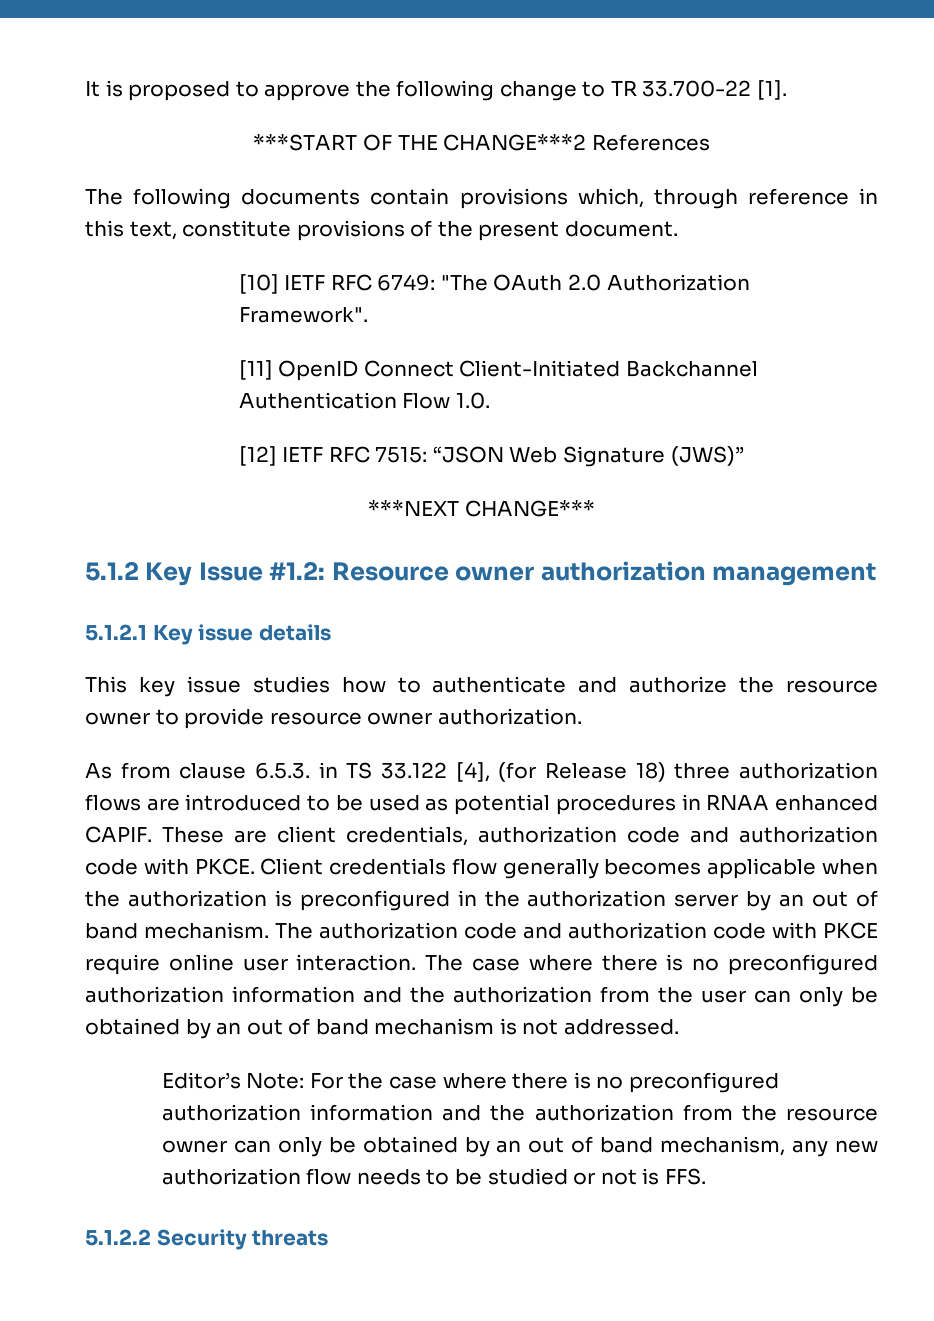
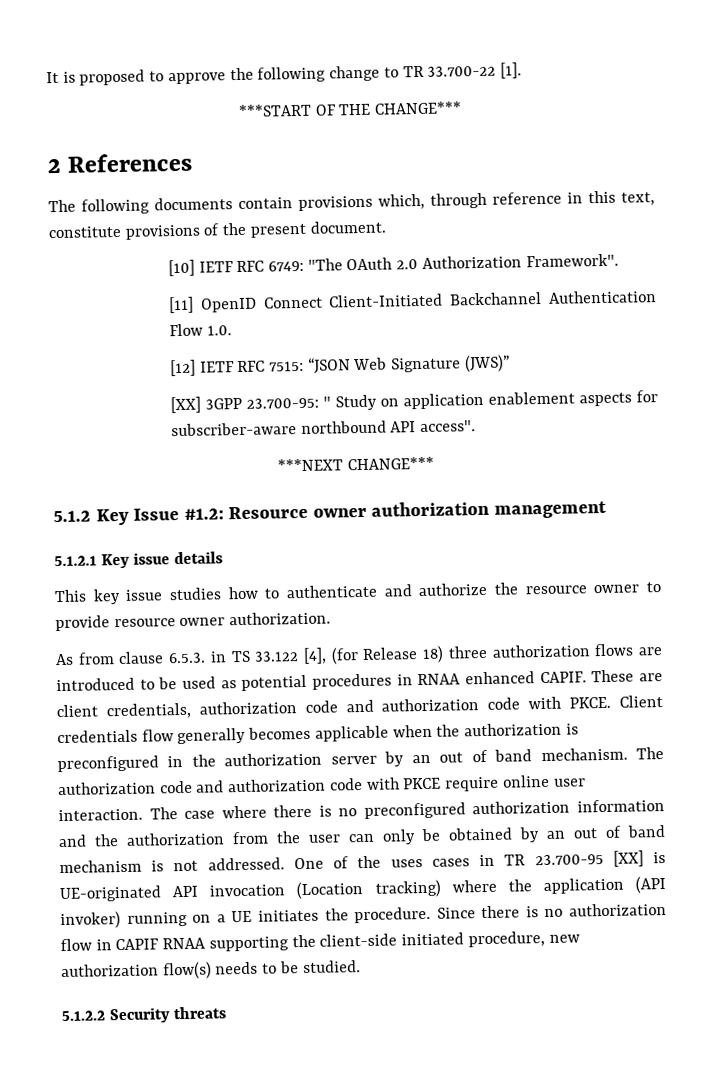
- ***START OF THE CHANGE***2 References
+ ***START OF THE CHANGE***
+ 2 References
+ [XX] 3GPP 23.700-95: " Study on application enablement aspects for subscriber-aware northbound API access".
- The case where there is no preconfigured authorization information and the authorization from the user can only be obtained by an out of band mechanism is not addressed.
- Editor’s Note: For the case where there is no preconfigured authorization information and the authorization from the resource owner can only be obtained by an out of band mechanism, any new authorization flow needs to be studied or not is FFS.
+ The case where there is no preconfigured authorization information and the authorization from the user can only be obtained by an out of band mechanism is not addressed. One of the uses cases in TR 23.700-95 [XX] is UE-originated API invocation (Location tracking) where the application (API invoker) running on a UE initiates the procedure. Since there is no authorization flow in CAPIF RNAA supporting the client-side initiated procedure, new authorization flow(s) needs to be studied.

